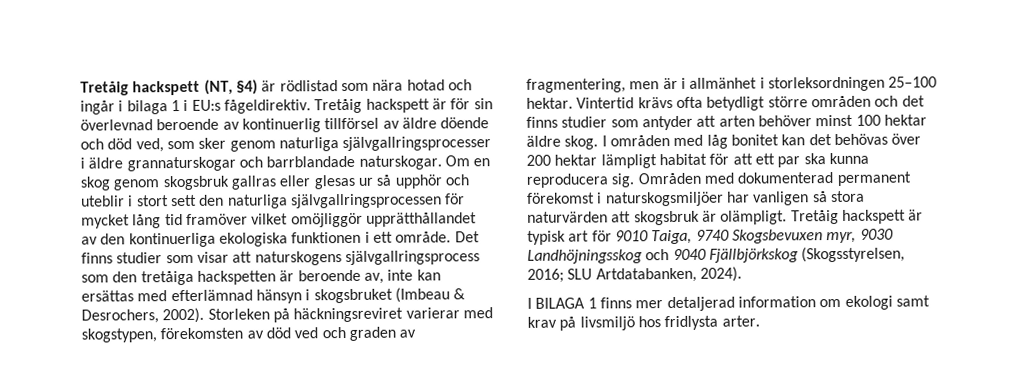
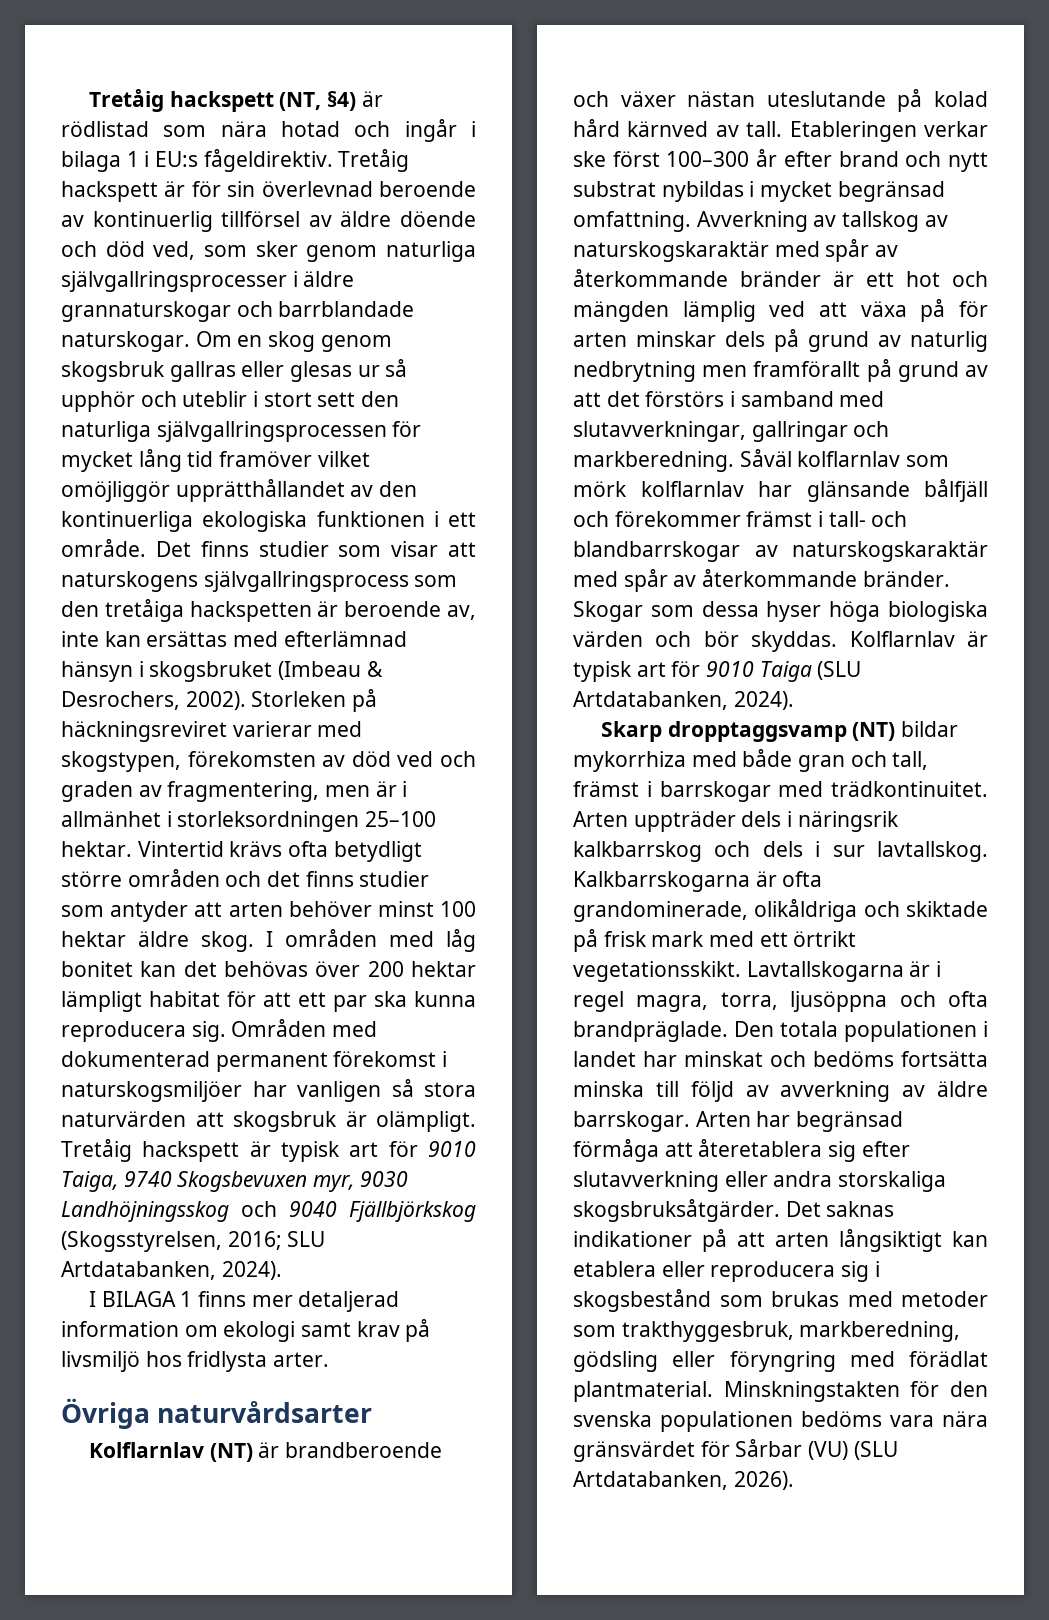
+ Övriga naturvårdsarter
+ Kolflarnlav (NT) är brandberoende och växer nästan uteslutande på kolad hård kärnved av tall. Etableringen verkar ske först 100–300 år efter brand och nytt substrat nybildas i mycket begränsad omfattning. Avverkning av tallskog av naturskogskaraktär med spår av återkommande bränder är ett hot och mängden lämplig ved att växa på för arten minskar dels på grund av naturlig nedbrytning men framförallt på grund av att det förstörs i samband med slutavverkningar, gallringar och markberedning. Såväl kolflarnlav som mörk kolflarnlav har glänsande bålfjäll och förekommer främst i tall- och blandbarrskogar av naturskogskaraktär med spår av återkommande bränder. Skogar som dessa hyser höga biologiska värden och bör skyddas. Kolflarnlav är typisk art för 9010 Taiga (SLU Artdatabanken, 2024).
+ Skarp dropptaggsvamp (NT) bildar mykorrhiza med både gran och tall, främst i barrskogar med trädkontinuitet. Arten uppträder dels i näringsrik kalkbarrskog och dels i sur lavtallskog. Kalkbarrskogarna är ofta grandominerade, olikåldriga och skiktade på frisk mark med ett örtrikt vegetationsskikt. Lavtallskogarna är i regel magra, torra, ljusöppna och ofta brandpräglade. Den totala populationen i landet har minskat och bedöms fortsätta minska till följd av avverkning av äldre barrskogar. Arten har begränsad förmåga att återetablera sig efter slutavverkning eller andra storskaliga skogsbruksåtgärder. Det saknas indikationer på att arten långsiktigt kan etablera eller reproducera sig i skogsbestånd som brukas med metoder som trakthyggesbruk, markberedning, gödsling eller föryngring med förädlat plantmaterial. Minskningstakten för den svenska populationen bedöms vara nära gränsvärdet för Sårbar (VU) (SLU Artdatabanken, 2026).

